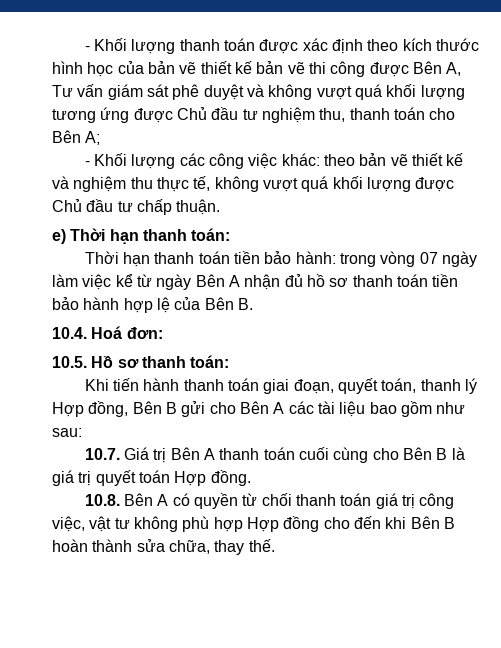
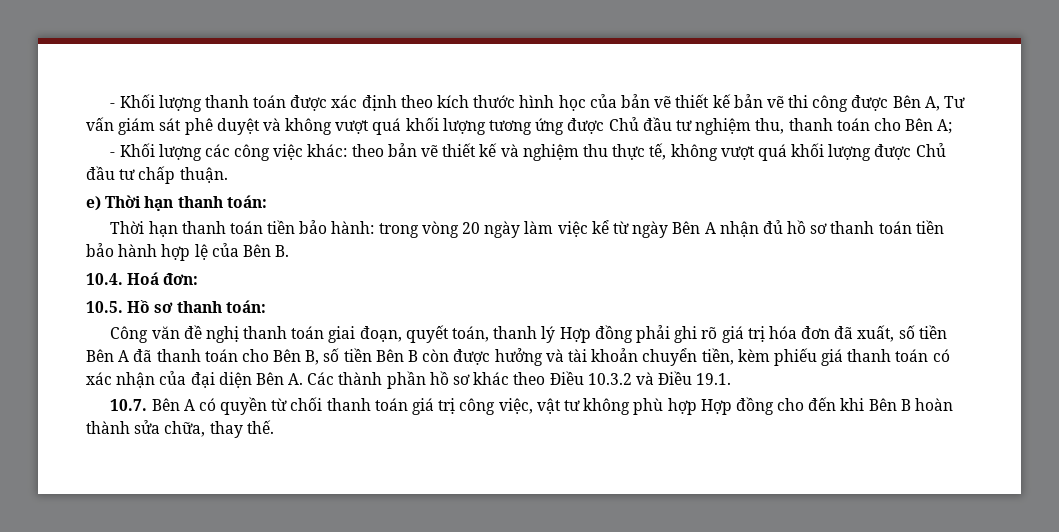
- Thời hạn thanh toán tiền bảo hành: trong vòng 07 ngày làm việc kể từ ngày Bên A nhận đủ hồ sơ thanh toán tiền bảo hành hợp lệ của Bên B.
+ Thời hạn thanh toán tiền bảo hành: trong vòng 20 ngày làm việc kể từ ngày Bên A nhận đủ hồ sơ thanh toán tiền bảo hành hợp lệ của Bên B.
- Khi tiến hành thanh toán giai đoạn, quyết toán, thanh lý Hợp đồng, Bên B gửi cho Bên A các tài liệu bao gồm như sau:
- 10.7. Giá trị Bên A thanh toán cuối cùng cho Bên B là giá trị quyết toán Hợp đồng.
- 10.8. Bên A có quyền từ chối thanh toán giá trị công việc, vật tư không phù hợp Hợp đồng cho đến khi Bên B hoàn thành sửa chữa, thay thế.
+ Công văn đề nghị thanh toán giai đoạn, quyết toán, thanh lý Hợp đồng phải ghi rõ giá trị hóa đơn đã xuất, số tiền Bên A đã thanh toán cho Bên B, số tiền Bên B còn được hưởng và tài khoản chuyển tiền, kèm phiếu giá thanh toán có xác nhận của đại diện Bên A. Các thành phần hồ sơ khác theo Điều 10.3.2 và Điều 19.1.
+ 10.7. Bên A có quyền từ chối thanh toán giá trị công việc, vật tư không phù hợp Hợp đồng cho đến khi Bên B hoàn thành sửa chữa, thay thế.

